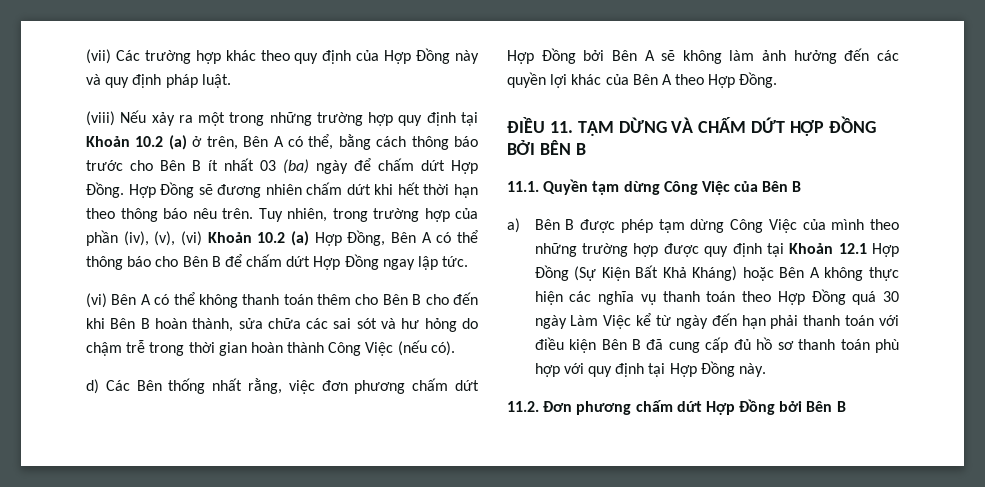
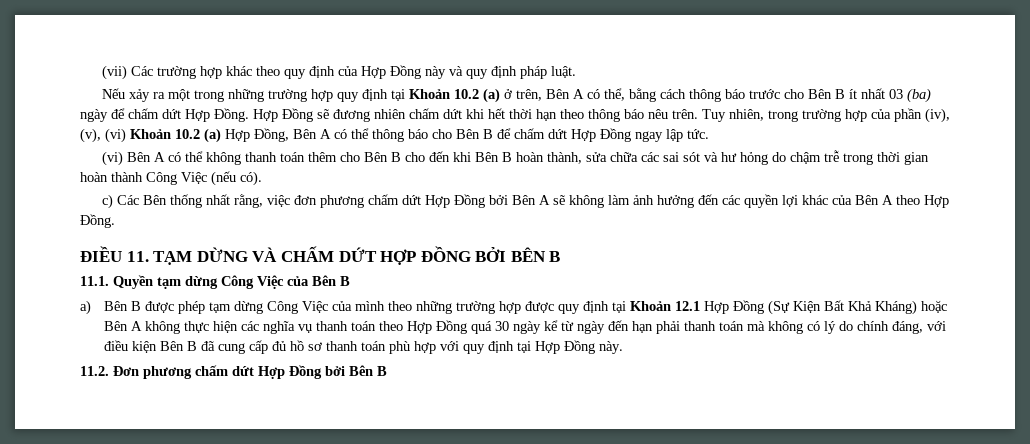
- (viii) Nếu xảy ra một trong những trường hợp quy định tại Khoản 10.2 (a) ở trên, Bên A có thể, bằng cách thông báo trước cho Bên B ít nhất 03 (ba) ngày để chấm dứt Hợp Đồng.
+ Nếu xảy ra một trong những trường hợp quy định tại Khoản 10.2 (a) ở trên, Bên A có thể, bằng cách thông báo trước cho Bên B ít nhất 03 (ba) ngày để chấm dứt Hợp Đồng.
- d) Các Bên thống nhất rằng, việc đơn phương chấm dứt Hợp Đồng bởi Bên A sẽ không làm ảnh hưởng đến các quyền lợi khác của Bên A theo Hợp Đồng.
+ c) Các Bên thống nhất rằng, việc đơn phương chấm dứt Hợp Đồng bởi Bên A sẽ không làm ảnh hưởng đến các quyền lợi khác của Bên A theo Hợp Đồng.
- a) Bên B được phép tạm dừng Công Việc của mình theo những trường hợp được quy định tại Khoản 12.1 Hợp Đồng (Sự Kiện Bất Khả Kháng) hoặc Bên A không thực hiện các nghĩa vụ thanh toán theo Hợp Đồng quá 30 ngày Làm Việc kể từ ngày đến hạn phải thanh toán với điều kiện Bên B đã cung cấp đủ hồ sơ thanh toán phù hợp với quy định tại Hợp Đồng này.
+ a) Bên B được phép tạm dừng Công Việc của mình theo những trường hợp được quy định tại Khoản 12.1 Hợp Đồng (Sự Kiện Bất Khả Kháng) hoặc Bên A không thực hiện các nghĩa vụ thanh toán theo Hợp Đồng quá 30 ngày kể từ ngày đến hạn phải thanh toán mà không có lý do chính đáng, với điều kiện Bên B đã cung cấp đủ hồ sơ thanh toán phù hợp với quy định tại Hợp Đồng này.

